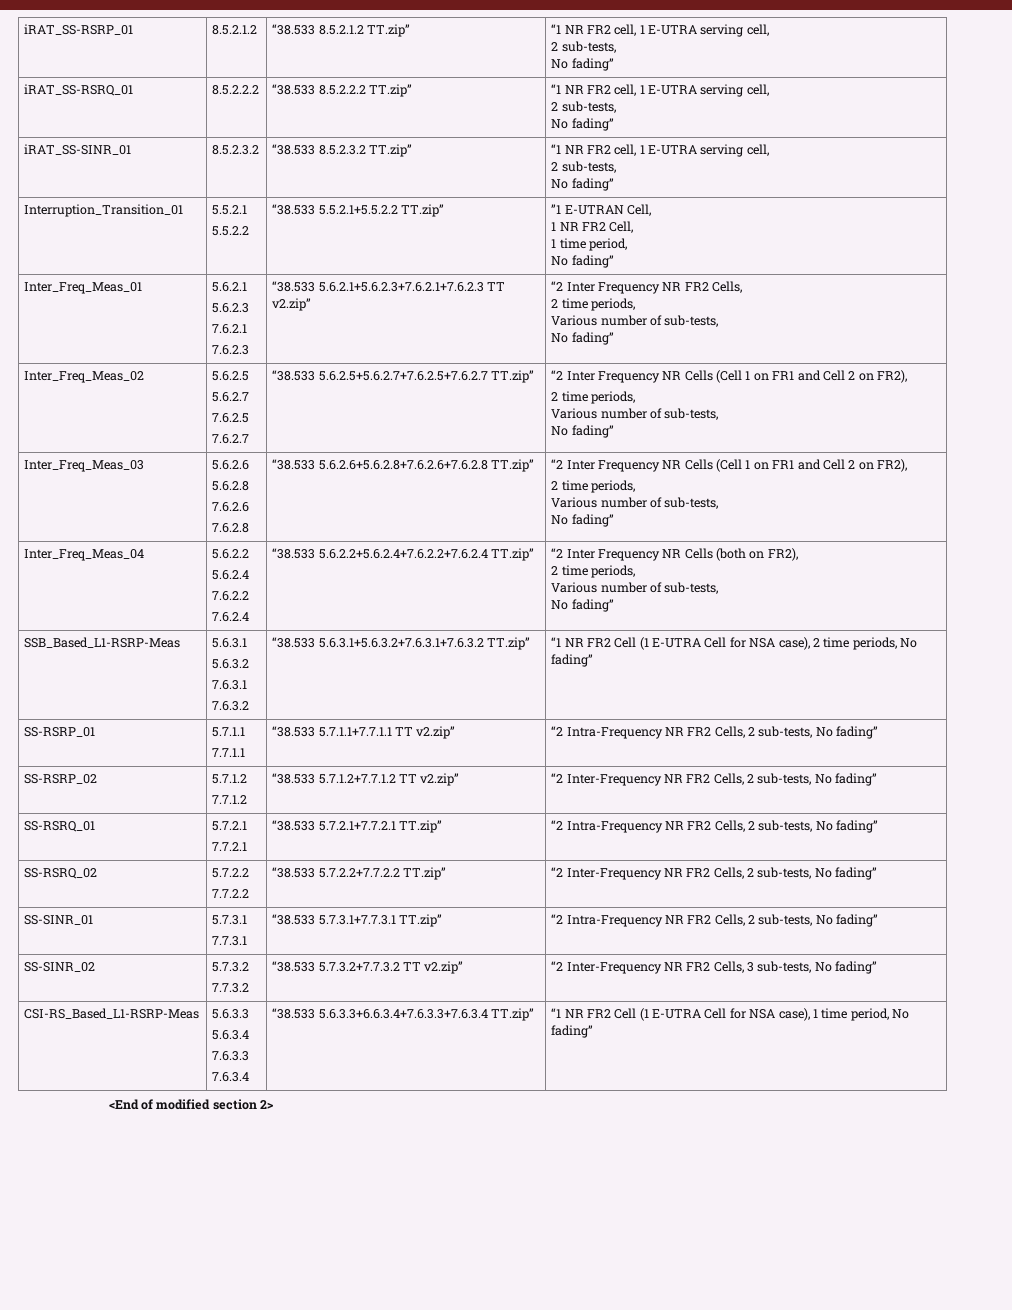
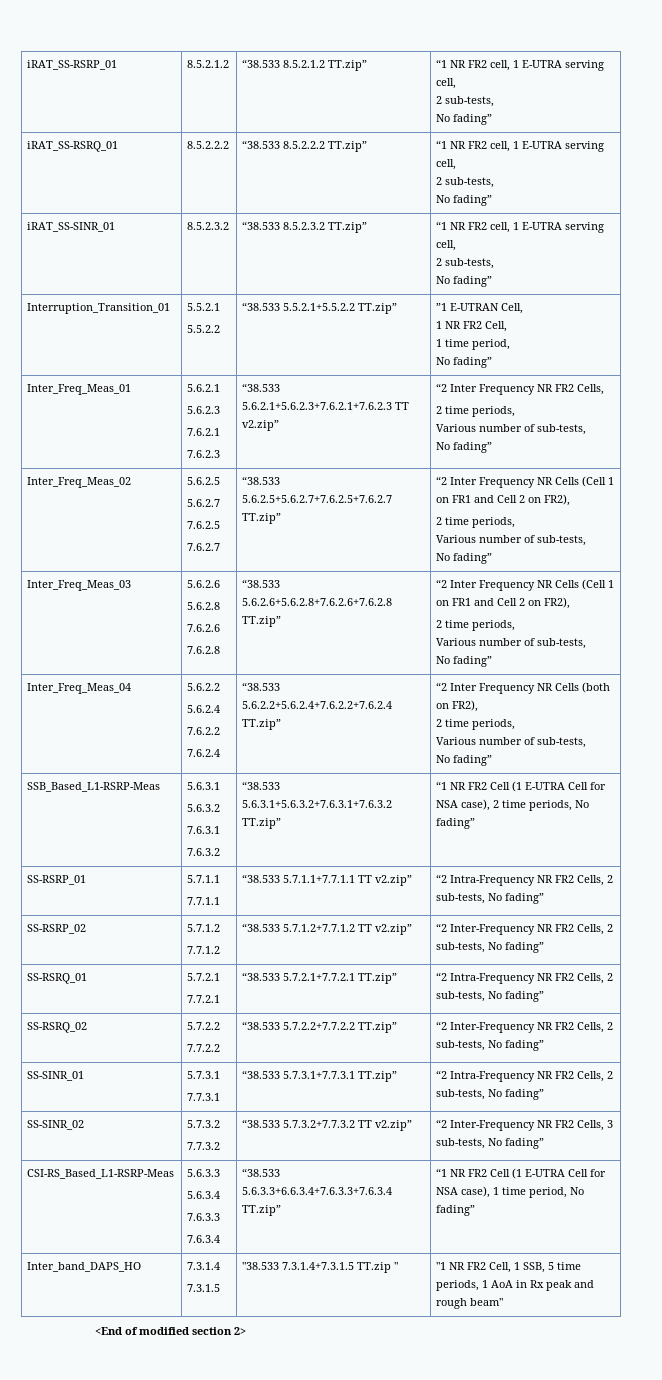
+ Inter_band_DAPS_HO | 7.3.1.4
+ 7.3.1.5 | "38.533 7.3.1.4+7.3.1.5 TT.zip " | "1 NR FR2 Cell, 1 SSB, 5 time periods, 1 AoA in Rx peak and rough beam"

